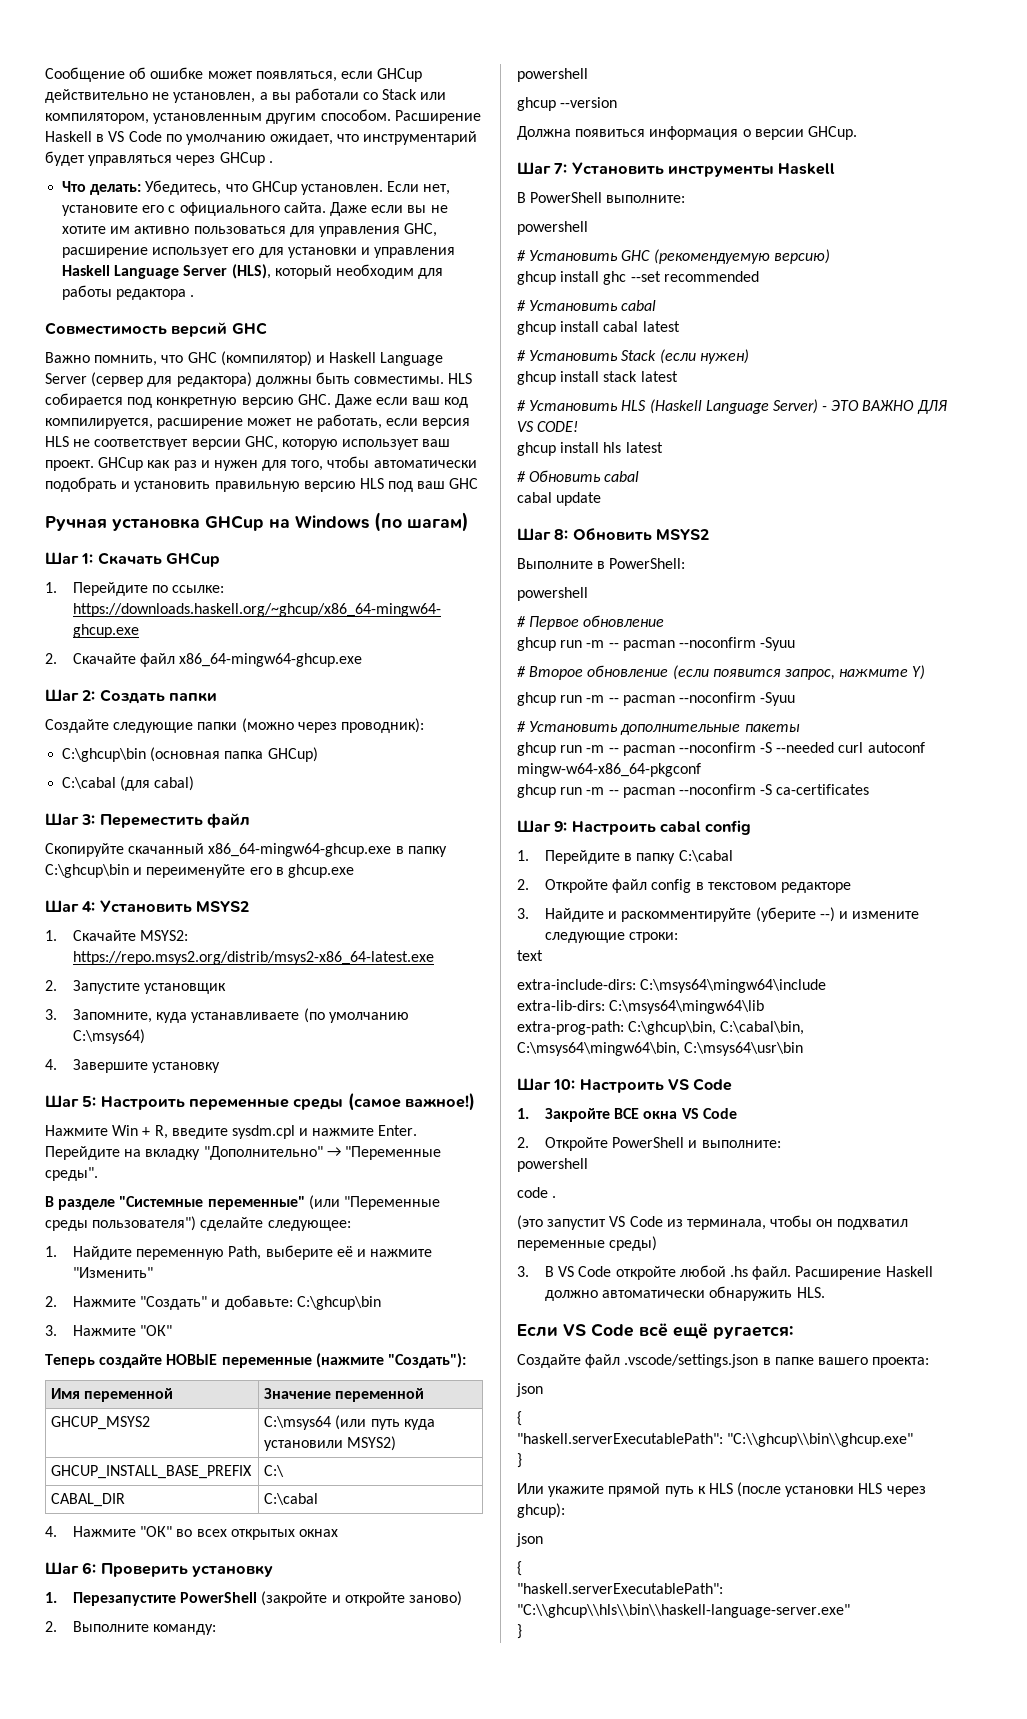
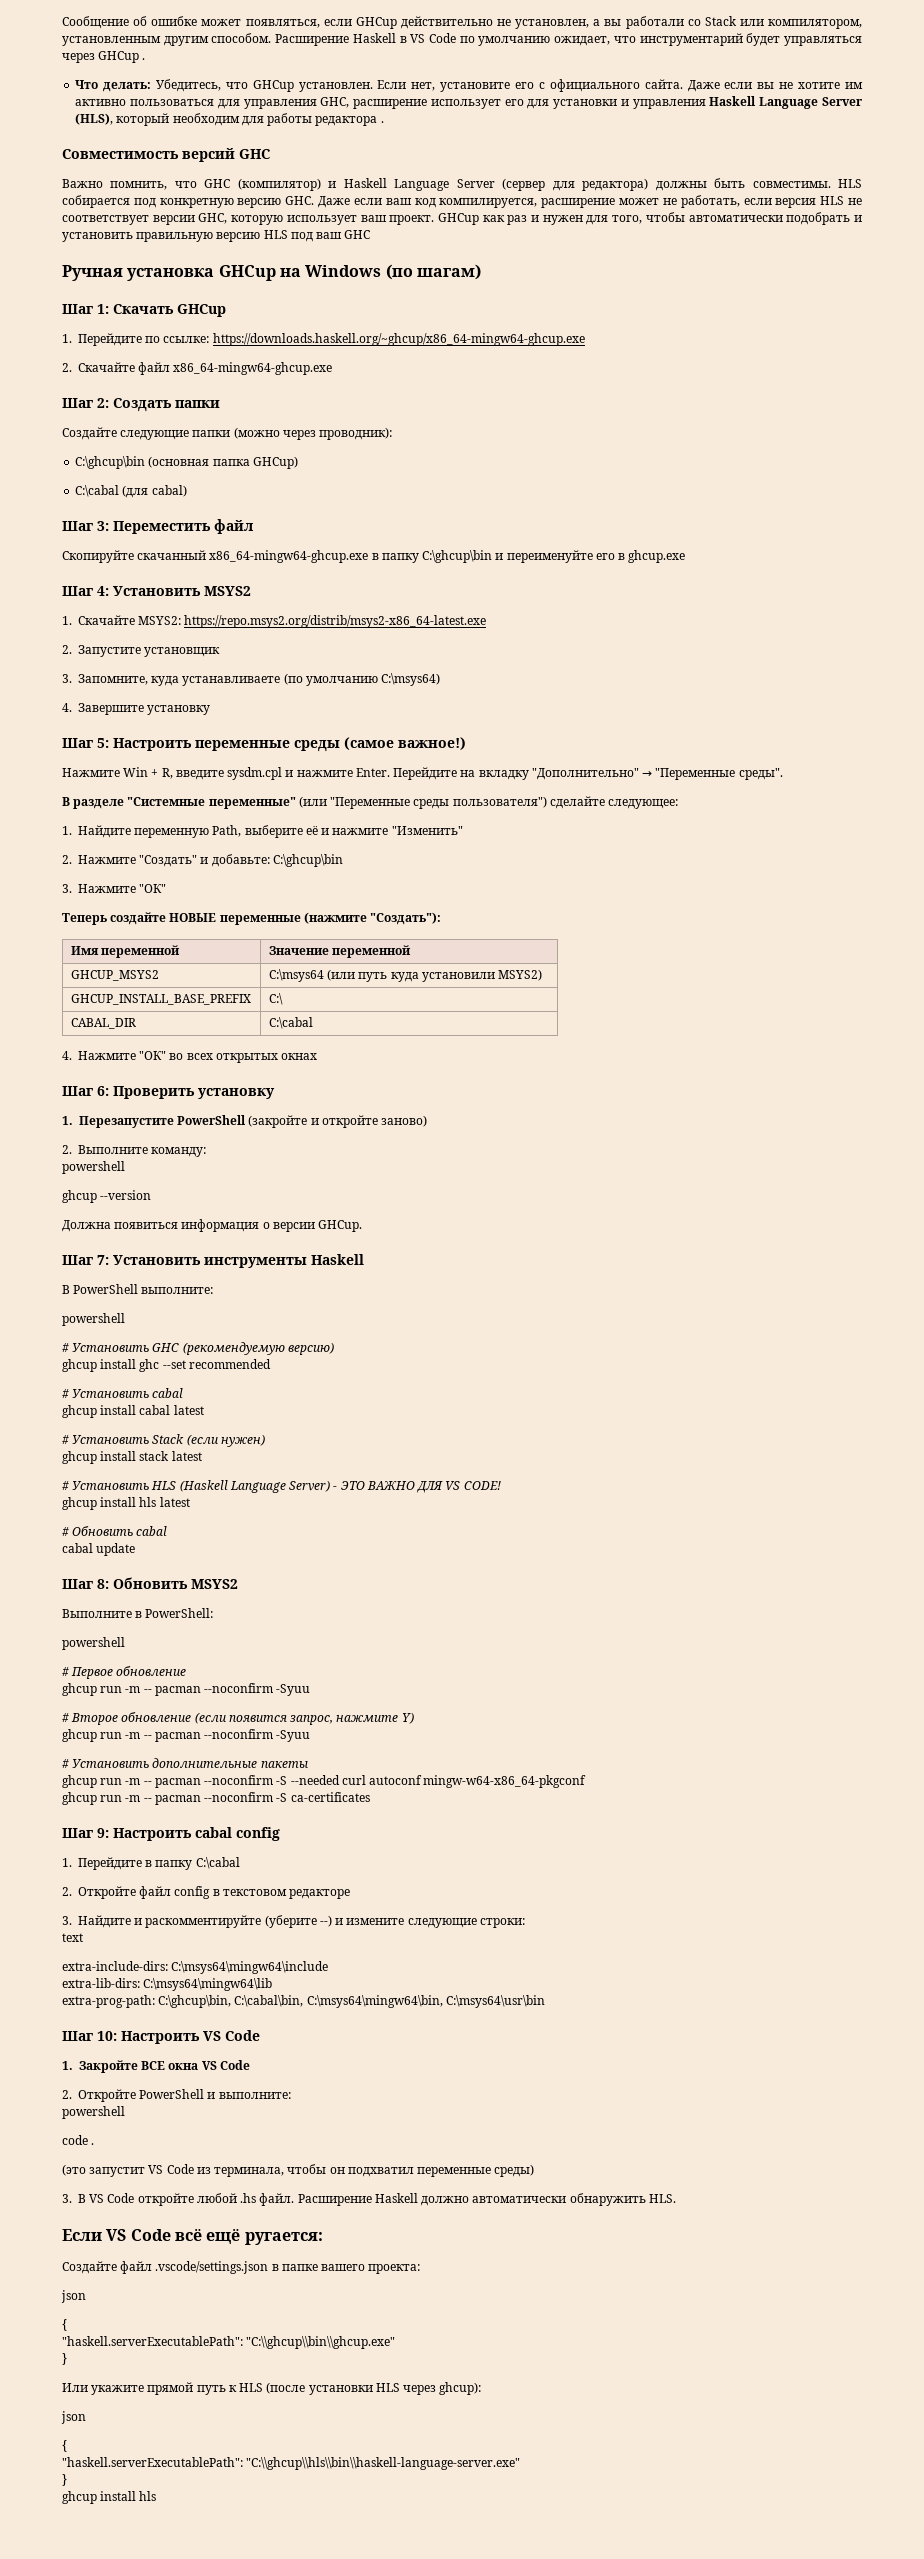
  "haskell.serverExecutablePath": "C:\\ghcup\\hls\\bin\\haskell-language-server.exe"
  }
+ ghcup install hls

